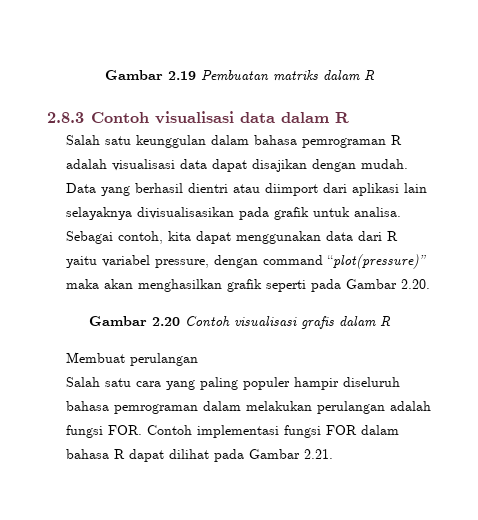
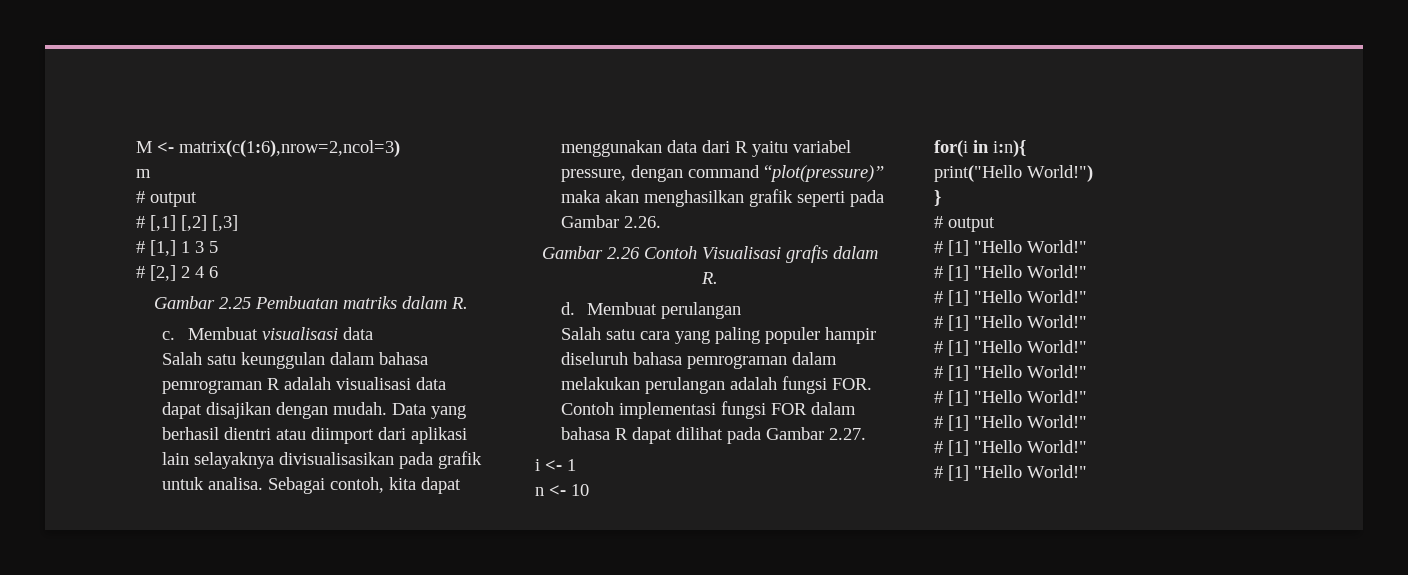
- Gambar 2.19 Pembuatan matriks dalam R
- 2.8.3 Contoh visualisasi data dalam R
+ M <- matrix(c(1:6),nrow=2,ncol=3)
+ m
+ # output
+ # [,1] [,2] [,3]
+ # [1,] 1 3 5
+ # [2,] 2 4 6
+ Gambar 2.25 Pembuatan matriks dalam R.
+ c. Membuat visualisasi data
- Sebagai contoh, kita dapat menggunakan data dari R yaitu variabel pressure, dengan command “plot(pressure)” maka akan menghasilkan grafik seperti pada Gambar 2.20.
- Gambar 2.20 Contoh visualisasi grafis dalam R
- Membuat perulangan
+ Sebagai contoh, kita dapat menggunakan data dari R yaitu variabel pressure, dengan command “plot(pressure)” maka akan menghasilkan grafik seperti pada Gambar 2.26.
+ Gambar 2.26 Contoh Visualisasi grafis dalam R.
+ d. Membuat perulangan
- Salah satu cara yang paling populer hampir diseluruh bahasa pemrograman dalam melakukan perulangan adalah fungsi FOR. Contoh implementasi fungsi FOR dalam bahasa R dapat dilihat pada Gambar 2.21.
+ Salah satu cara yang paling populer hampir diseluruh bahasa pemrograman dalam melakukan perulangan adalah fungsi FOR. Contoh implementasi fungsi FOR dalam bahasa R dapat dilihat pada Gambar 2.27.
+ i <- 1
+ n <- 10
+ for(i in i:n){
+ print("Hello World!")
+ }
+ # output
+ # [1] "Hello World!"
+ # [1] "Hello World!"
+ # [1] "Hello World!"
+ # [1] "Hello World!"
+ # [1] "Hello World!"
+ # [1] "Hello World!"
+ # [1] "Hello World!"
+ # [1] "Hello World!"
+ # [1] "Hello World!"
+ # [1] "Hello World!"

